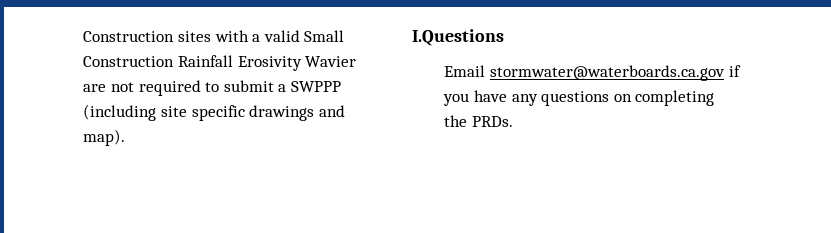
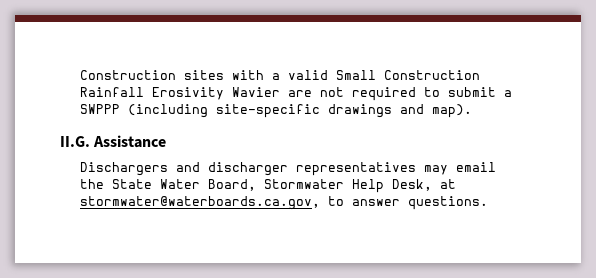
- Construction sites with a valid Small Construction Rainfall Erosivity Wavier are not required to submit a SWPPP (including site specific drawings and map).
+ Construction sites with a valid Small Construction Rainfall Erosivity Wavier are not required to submit a SWPPP (including site-specific drawings and map).
- I.Questions
- Email stormwater@waterboards.ca.gov if you have any questions on completing the PRDs.
+ II.G. Assistance
+ Dischargers and discharger representatives may email the State Water Board, Stormwater Help Desk, at stormwater@waterboards.ca.gov, to answer questions.

